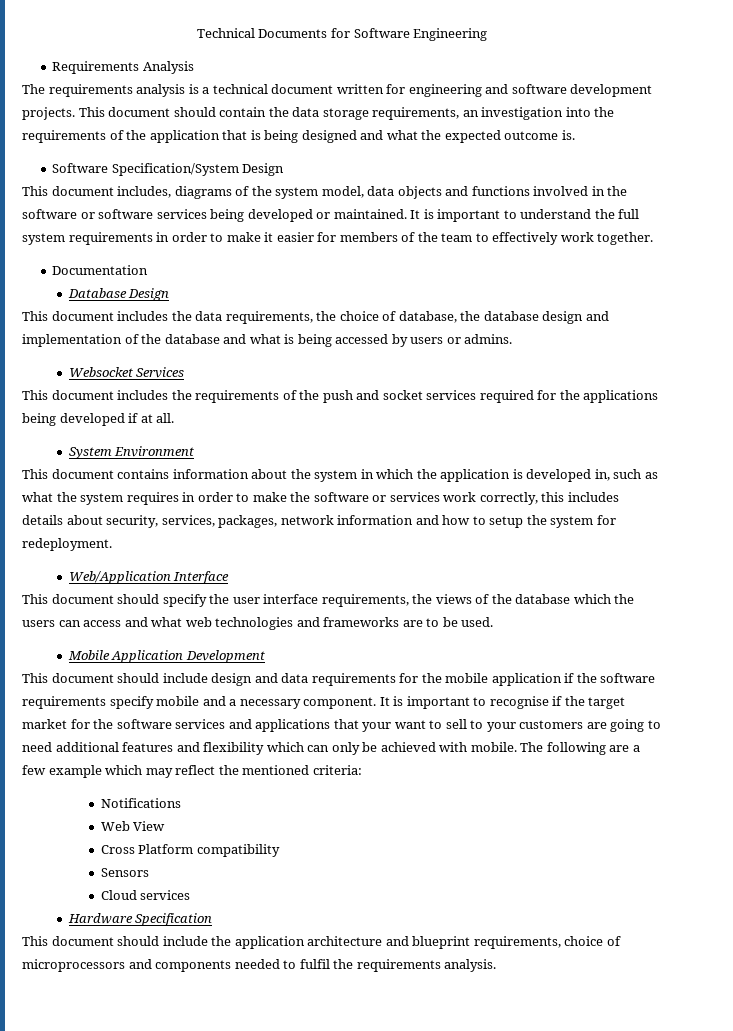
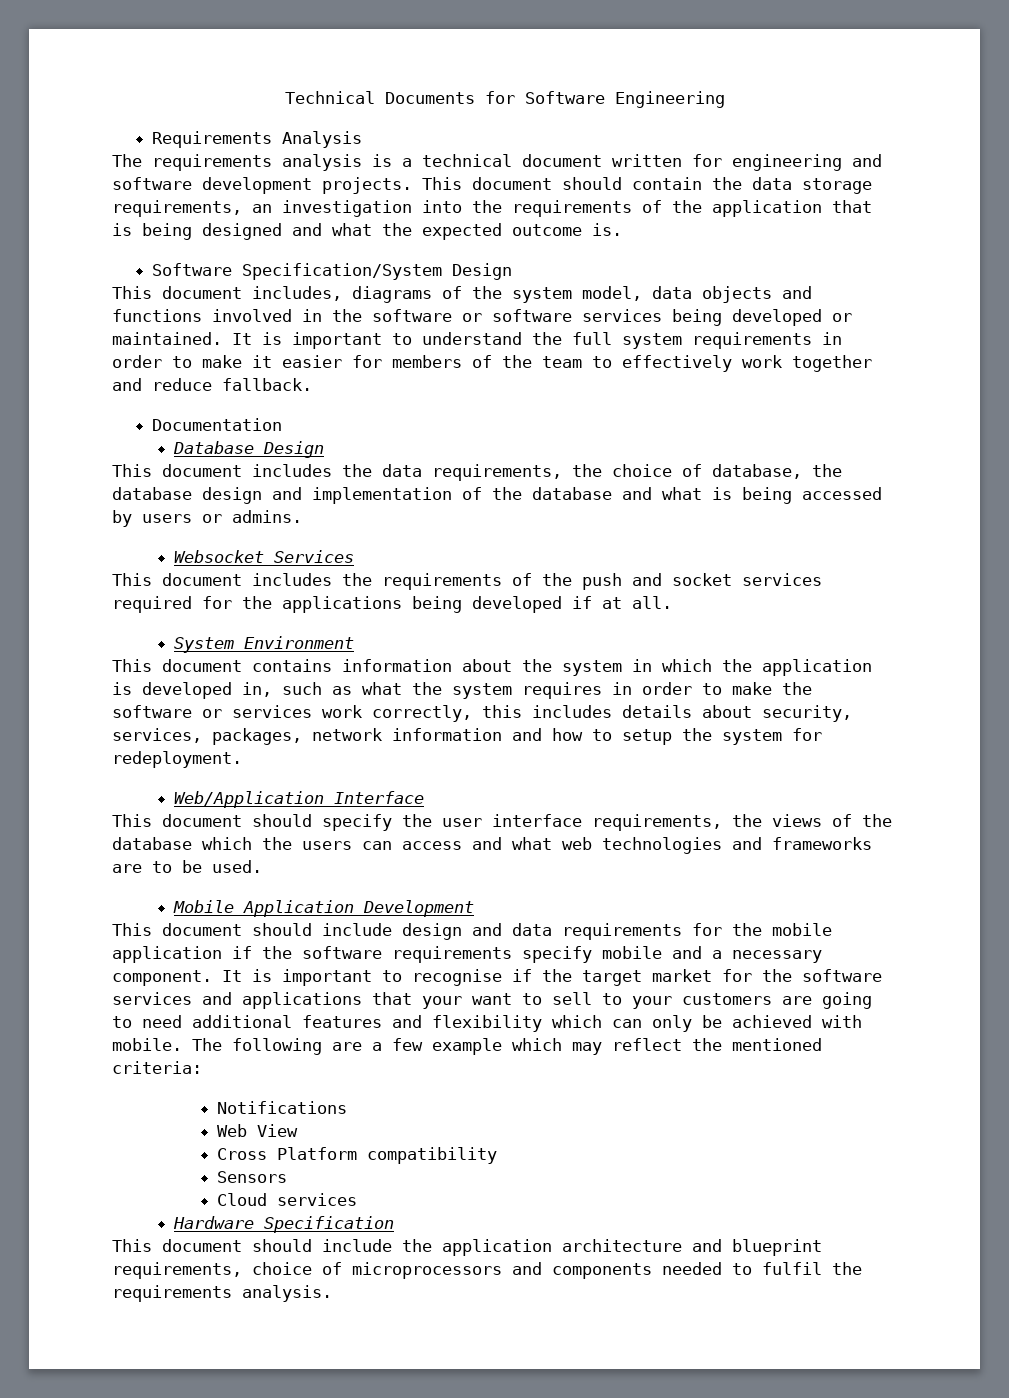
- It is important to understand the full system requirements in order to make it easier for members of the team to effectively work together.
+ It is important to understand the full system requirements in order to make it easier for members of the team to effectively work together and reduce fallback.

